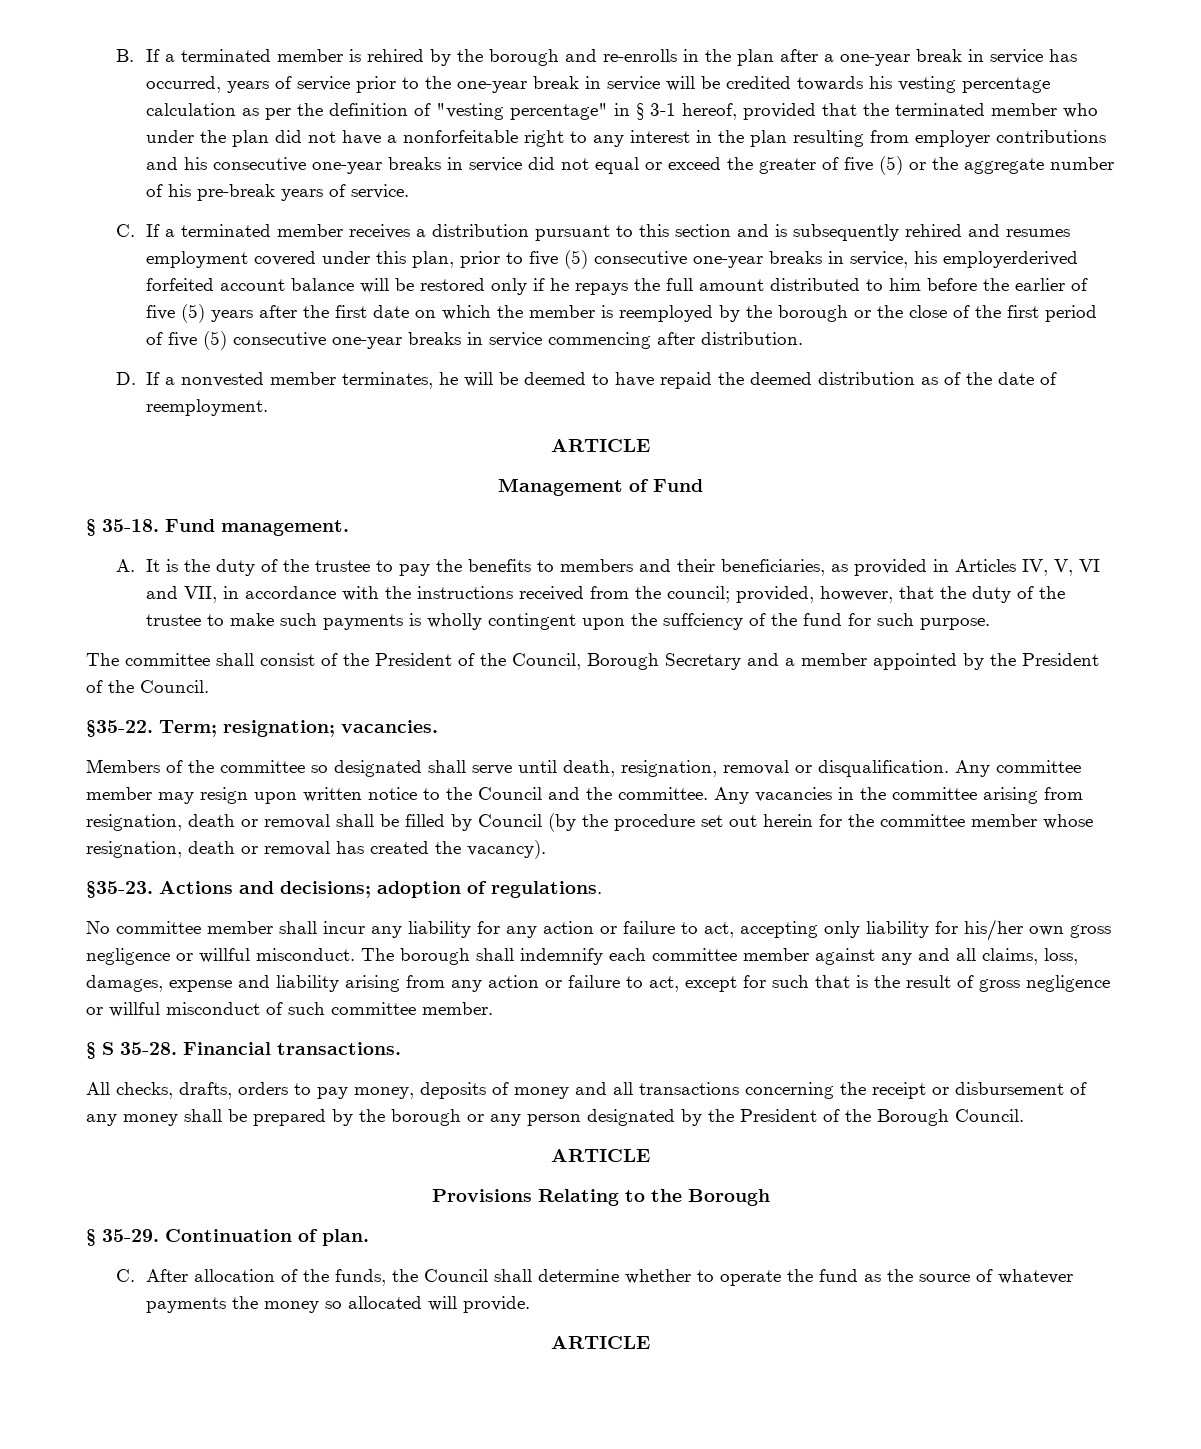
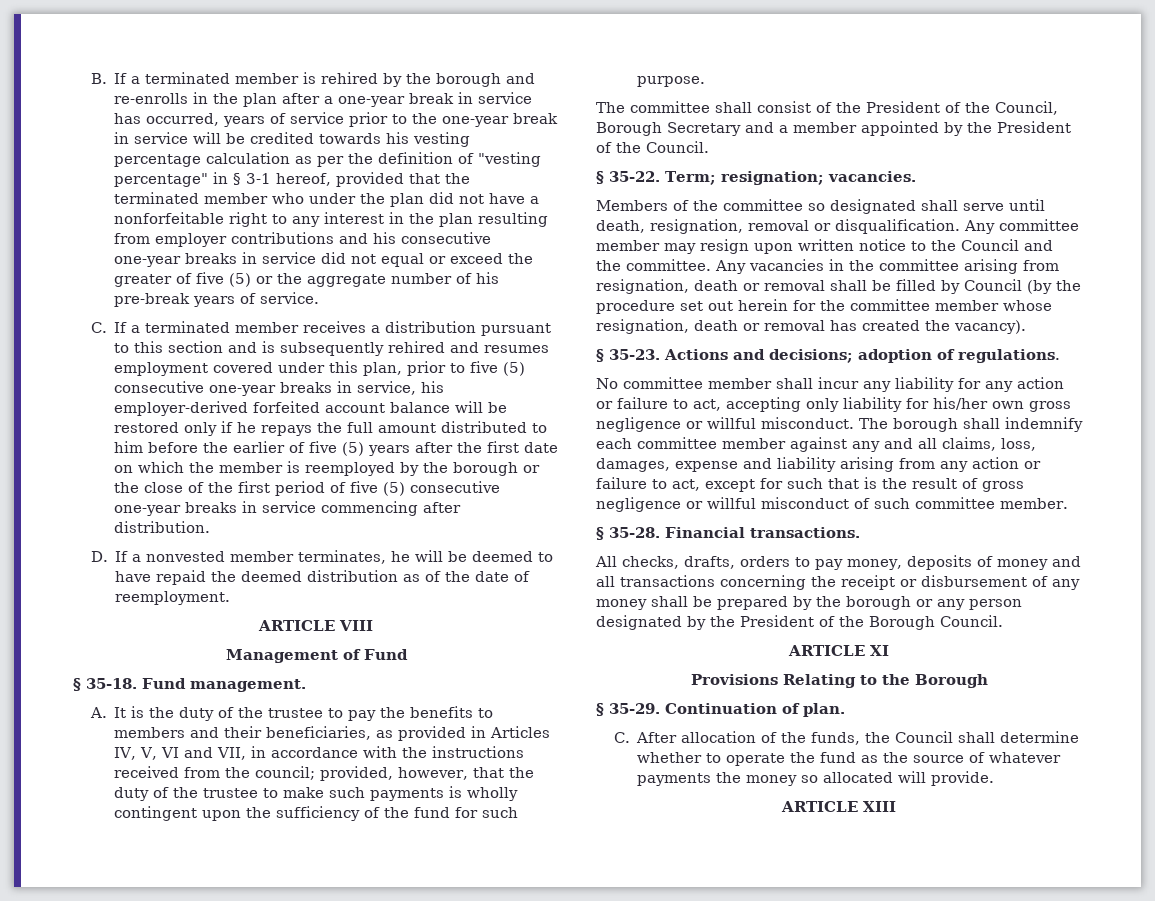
- C. If a terminated member receives a distribution pursuant to this section and is subsequently rehired and resumes employment covered under this plan, prior to five (5) consecutive one-year breaks in service, his employerderived forfeited account balance will be restored only if he repays the full amount distributed to him before the earlier of five (5) years after the first date on which the member is reemployed by the borough or the close of the first period of five (5) consecutive one-year breaks in service commencing after distribution.
+ C. If a terminated member receives a distribution pursuant to this section and is subsequently rehired and resumes employment covered under this plan, prior to five (5) consecutive one-year breaks in service, his employer-derived forfeited account balance will be restored only if he repays the full amount distributed to him before the earlier of five (5) years after the first date on which the member is reemployed by the borough or the close of the first period of five (5) consecutive one-year breaks in service commencing after distribution.
  D. If a nonvested member terminates, he will be deemed to have repaid the deemed distribution as of the date of reemployment.
- ARTICLE
+ ARTICLE VIII
- A. It is the duty of the trustee to pay the benefits to members and their beneficiaries, as provided in Articles IV, V, VI and VII, in accordance with the instructions received from the council; provided, however, that the duty of the trustee to make such payments is wholly contingent upon the suffciency of the fund for such purpose.
+ A. It is the duty of the trustee to pay the benefits to members and their beneficiaries, as provided in Articles IV, V, VI and VII, in accordance with the instructions received from the council; provided, however, that the duty of the trustee to make such payments is wholly contingent upon the sufficiency of the fund for such purpose.
- §35-22.
+ § 35-22.
- §35-23.
+ § 35-23.
- § S 35-28.
+ § 35-28.
  All checks, drafts, orders to pay money, deposits of money and all transactions concerning the receipt or disbursement of any money shall be prepared by the borough or any person designated by the President of the Borough Council.
- ARTICLE
+ ARTICLE XI
  C. After allocation of the funds, the Council shall determine whether to operate the fund as the source of whatever payments the money so allocated will provide.
- ARTICLE
+ ARTICLE XIII

